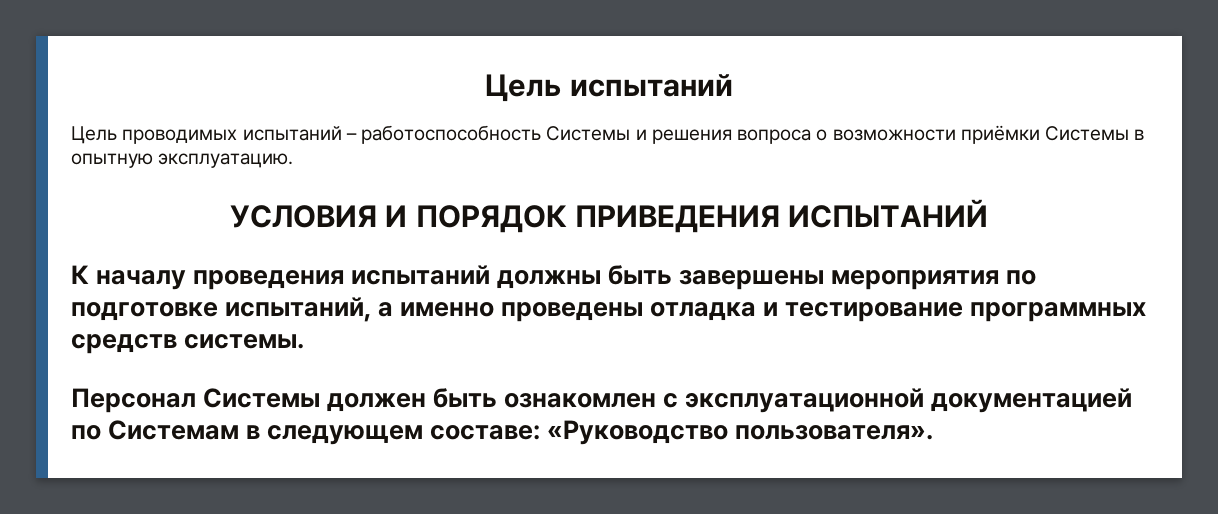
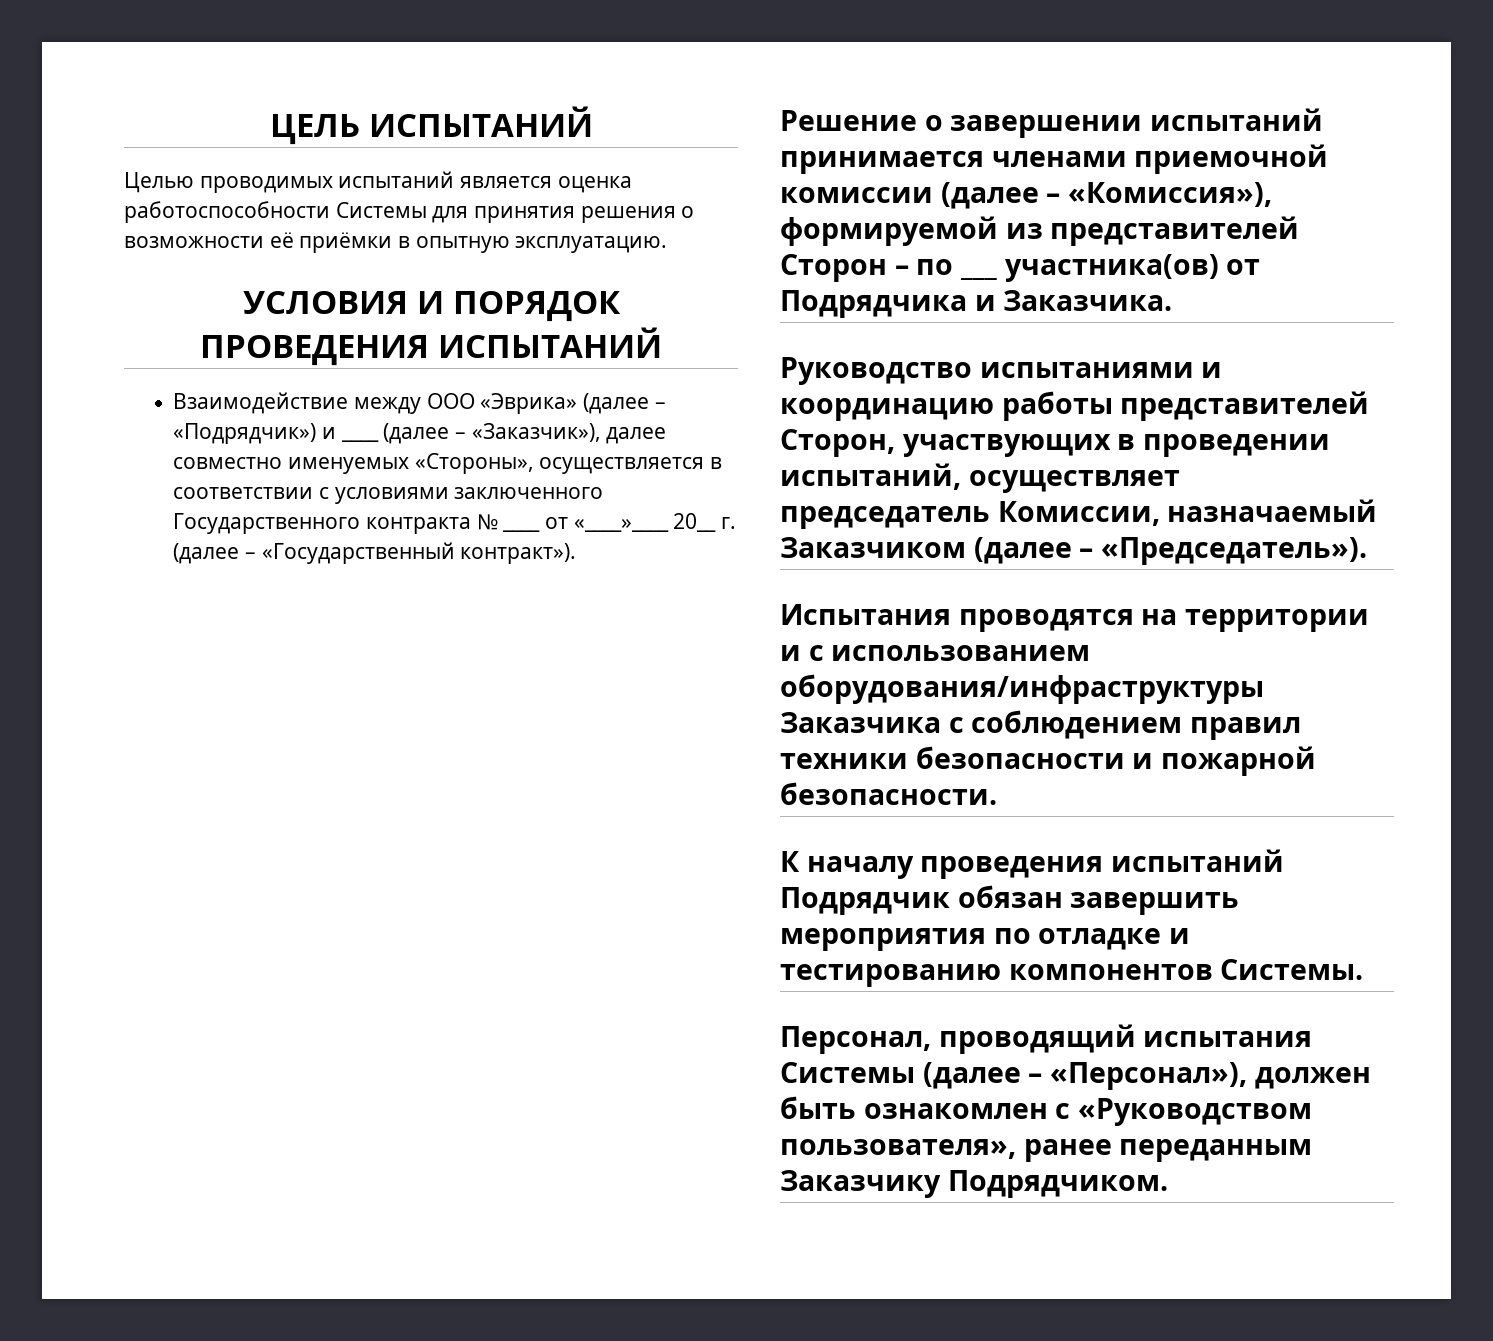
- Цель испытаний
- Цель проводимых испытаний – работоспособность Системы и решения вопроса о возможности приёмки Системы в опытную эксплуатацию.
+ ЦЕЛЬ ИСПЫТАНИЙ
+ Целью проводимых испытаний является оценка работоспособности Системы для принятия решения о возможности её приёмки в опытную эксплуатацию.
- УСЛОВИЯ И ПОРЯДОК ПРИВЕДЕНИЯ ИСПЫТАНИЙ
- К началу проведения испытаний должны быть завершены мероприятия по подготовке испытаний, а именно проведены отладка и тестирование программных средств системы.
- Персонал Системы должен быть ознакомлен с эксплуатационной документацией по Системам в следующем составе: «Руководство пользователя».
+ УСЛОВИЯ И ПОРЯДОК ПРОВЕДЕНИЯ ИСПЫТАНИЙ
+ Взаимодействие между ООО «Эврика» (далее – «Подрядчик») и ____ (далее – «Заказчик»), далее совместно именуемых «Стороны», осуществляется в соответствии с условиями заключенного Государственного контракта № ____ от «____»____ 20__ г. (далее – «Государственный контракт»).
+ Решение о завершении испытаний принимается членами приемочной комиссии (далее – «Комиссия»), формируемой из представителей Сторон – по ___ участника(ов) от Подрядчика и Заказчика.
+ Руководство испытаниями и координацию работы представителей Сторон, участвующих в проведении испытаний, осуществляет председатель Комиссии, назначаемый Заказчиком (далее – «Председатель»).
+ Испытания проводятся на территории и с использованием оборудования/инфраструктуры Заказчика с соблюдением правил техники безопасности и пожарной безопасности.
+ К началу проведения испытаний Подрядчик обязан завершить мероприятия по отладке и тестированию компонентов Системы.
+ Персонал, проводящий испытания Системы (далее – «Персонал»), должен быть ознакомлен с «Руководством пользователя», ранее переданным Заказчику Подрядчиком.

